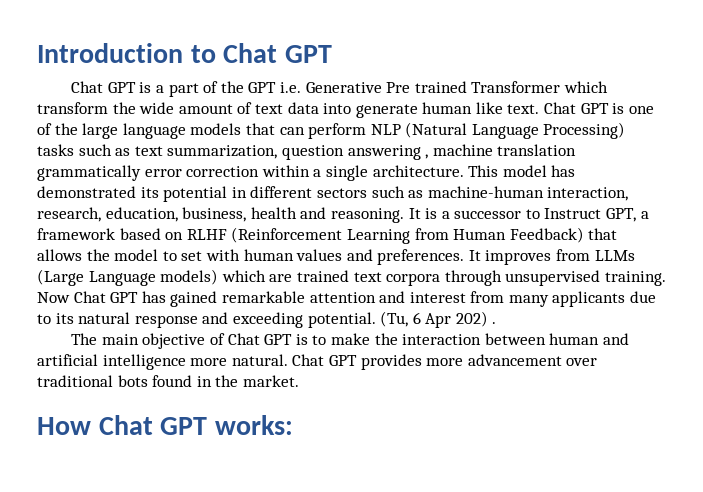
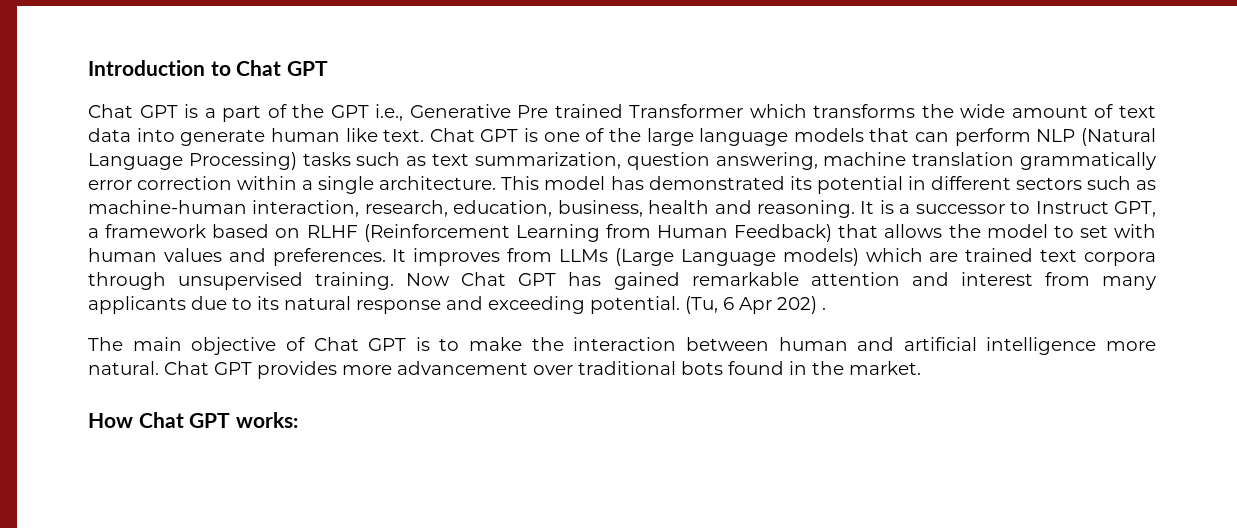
- Chat GPT is a part of the GPT i.e. Generative Pre trained Transformer which transform the wide amount of text data into generate human like text.
+ Chat GPT is a part of the GPT i.e., Generative Pre trained Transformer which transforms the wide amount of text data into generate human like text.
- Chat GPT is one of the large language models that can perform NLP (Natural Language Processing) tasks such as text summarization, question answering , machine translation grammatically error correction within a single architecture.
+ Chat GPT is one of the large language models that can perform NLP (Natural Language Processing) tasks such as text summarization, question answering, machine translation grammatically error correction within a single architecture.

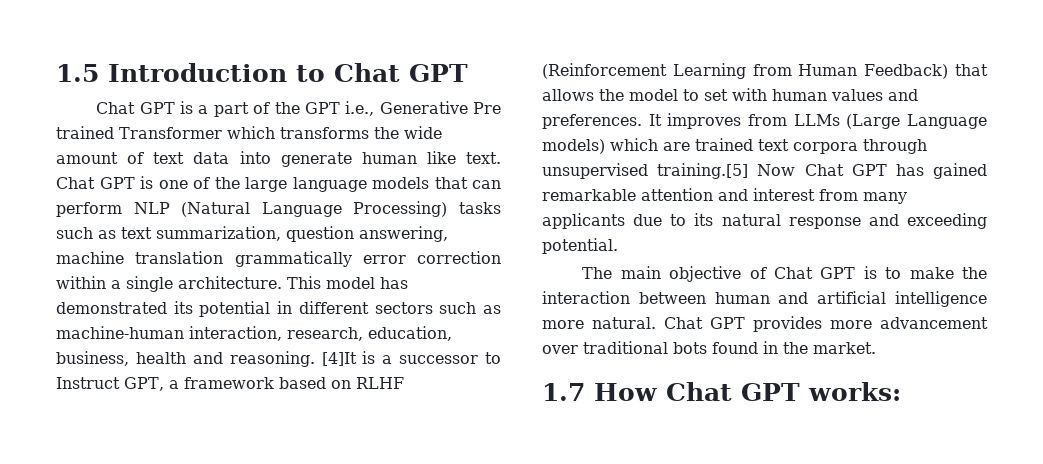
- Introduction to Chat GPT
+ 1.5 Introduction to Chat GPT
- It is a successor to Instruct GPT, a framework based on RLHF (Reinforcement Learning from Human Feedback) that allows the model to set with human values and preferences.
+ [4]It is a successor to Instruct GPT, a framework based on RLHF (Reinforcement Learning from Human Feedback) that allows the model to set with human values and preferences.
- It improves from LLMs (Large Language models) which are trained text corpora through unsupervised training. Now Chat GPT has gained remarkable attention and interest from many applicants due to its natural response and exceeding potential. (Tu, 6 Apr 202) .
+ It improves from LLMs (Large Language models) which are trained text corpora through unsupervised training.[5] Now Chat GPT has gained remarkable attention and interest from many applicants due to its natural response and exceeding potential.
- How Chat GPT works:
+ 1.7 How Chat GPT works:

